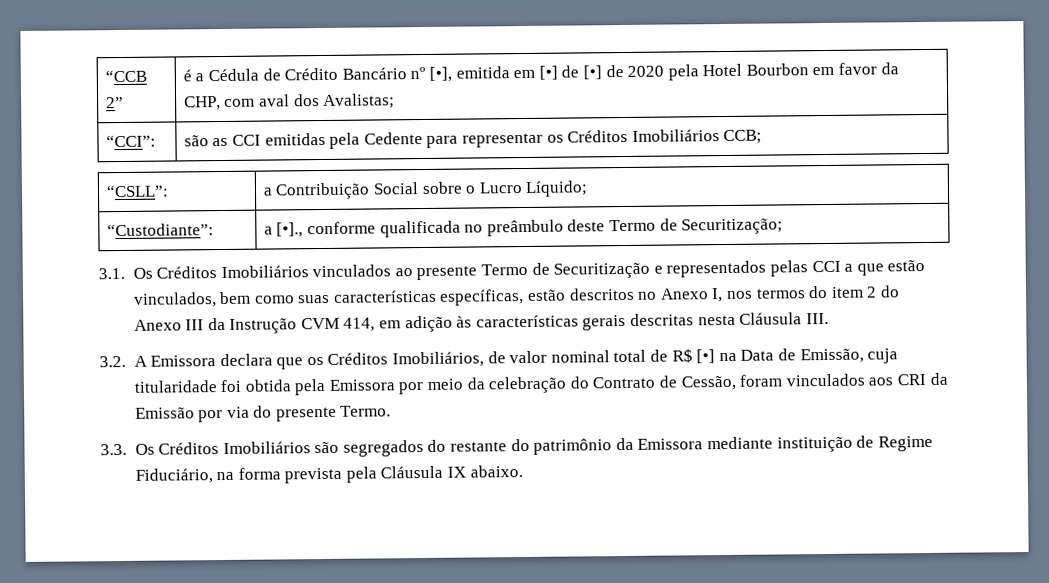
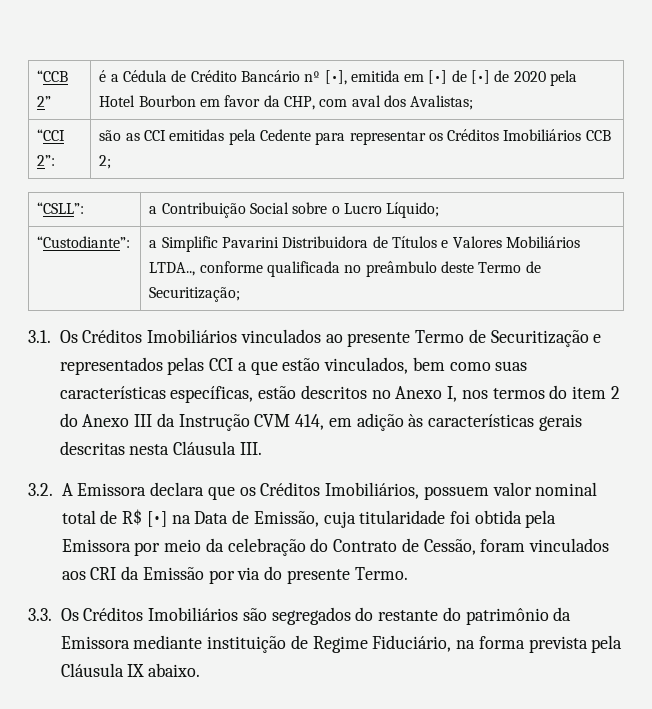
- “CCI”: | são as CCI emitidas pela Cedente para representar os Créditos Imobiliários CCB;
+ “CCI 2”: | são as CCI emitidas pela Cedente para representar os Créditos Imobiliários CCB 2;
- “Custodiante”: | a [•]., conforme qualificada no preâmbulo deste Termo de Securitização;
+ “Custodiante”: | a Simplific Pavarini Distribuidora de Títulos e Valores Mobiliários LTDA.., conforme qualificada no preâmbulo deste Termo de Securitização;
- 3.2. A Emissora declara que os Créditos Imobiliários, de valor nominal total de R$ [•] na Data de Emissão, cuja titularidade foi obtida pela Emissora por meio da celebração do Contrato de Cessão, foram vinculados aos CRI da Emissão por via do presente Termo.
+ 3.2. A Emissora declara que os Créditos Imobiliários, possuem valor nominal total de R$ [•] na Data de Emissão, cuja titularidade foi obtida pela Emissora por meio da celebração do Contrato de Cessão, foram vinculados aos CRI da Emissão por via do presente Termo.

